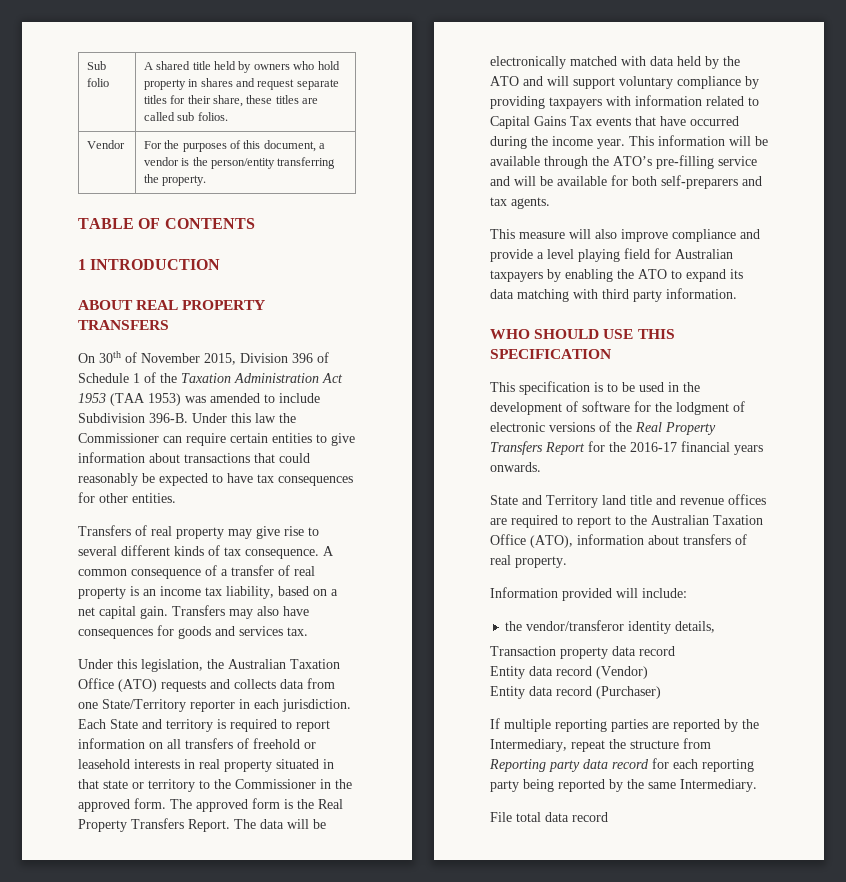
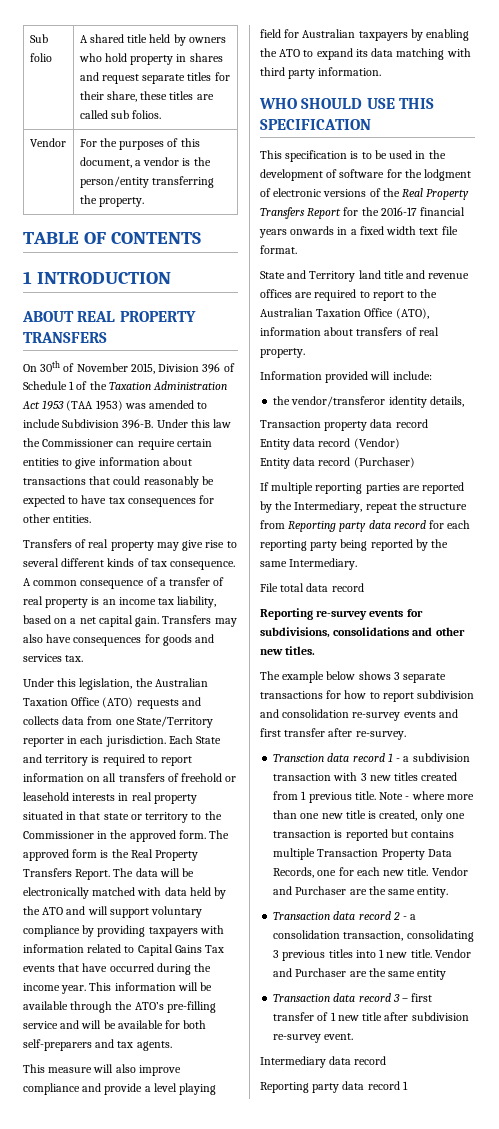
- This specification is to be used in the development of software for the lodgment of electronic versions of the Real Property Transfers Report for the 2016-17 financial years onwards.
+ This specification is to be used in the development of software for the lodgment of electronic versions of the Real Property Transfers Report for the 2016-17 financial years onwards in a fixed width text file format.
+ Reporting re-survey events for subdivisions, consolidations and other new titles.
+ The example below shows 3 separate transactions for how to report subdivision and consolidation re-survey events and first transfer after re-survey.
+ Transction data record 1 - a subdivision transaction with 3 new titles created from 1 previous title. Note - where more than one new title is created, only one transaction is reported but contains multiple Transaction Property Data Records, one for each new title. Vendor and Purchaser are the same entity.
+ Transaction data record 2 - a consolidation transaction, consolidating 3 previous titles into 1 new title. Vendor and Purchaser are the same entity
+ Transaction data record 3 – first transfer of 1 new title after subdivision re-survey event.
+ Intermediary data record
+ Reporting party data record 1

